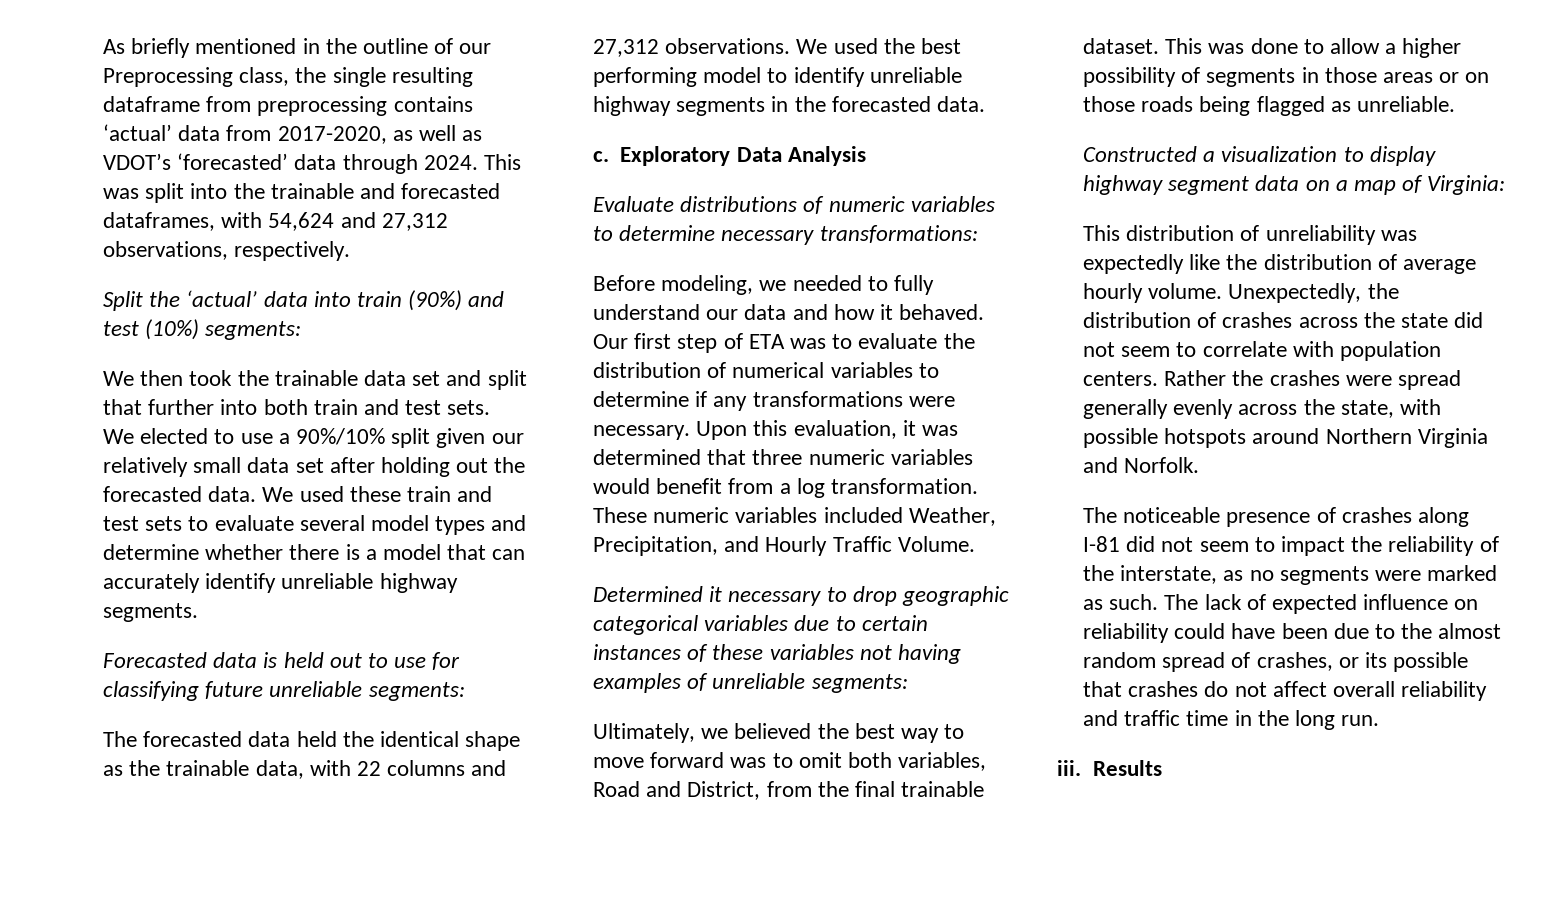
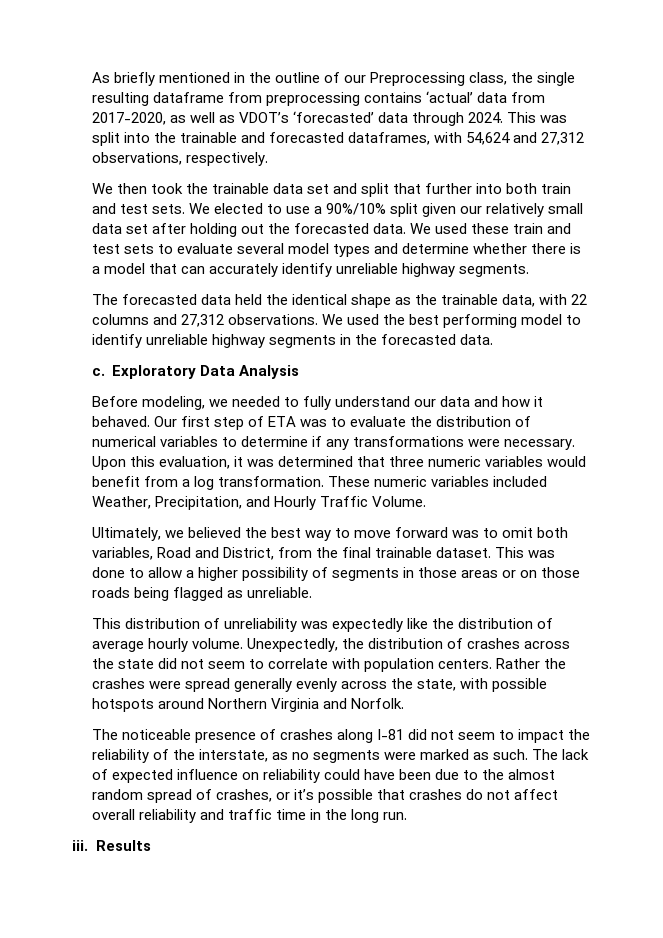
- Split the ‘actual’ data into train (90%) and test (10%) segments:
- Forecasted data is held out to use for classifying future unreliable segments:
- Evaluate distributions of numeric variables to determine necessary transformations:
- Determined it necessary to drop geographic categorical variables due to certain instances of these variables not having examples of unreliable segments:
- Constructed a visualization to display highway segment data on a map of Virginia:
- The lack of expected influence on reliability could have been due to the almost random spread of crashes, or its possible that crashes do not affect overall reliability and traffic time in the long run.
+ The lack of expected influence on reliability could have been due to the almost random spread of crashes, or it’s possible that crashes do not affect overall reliability and traffic time in the long run.

